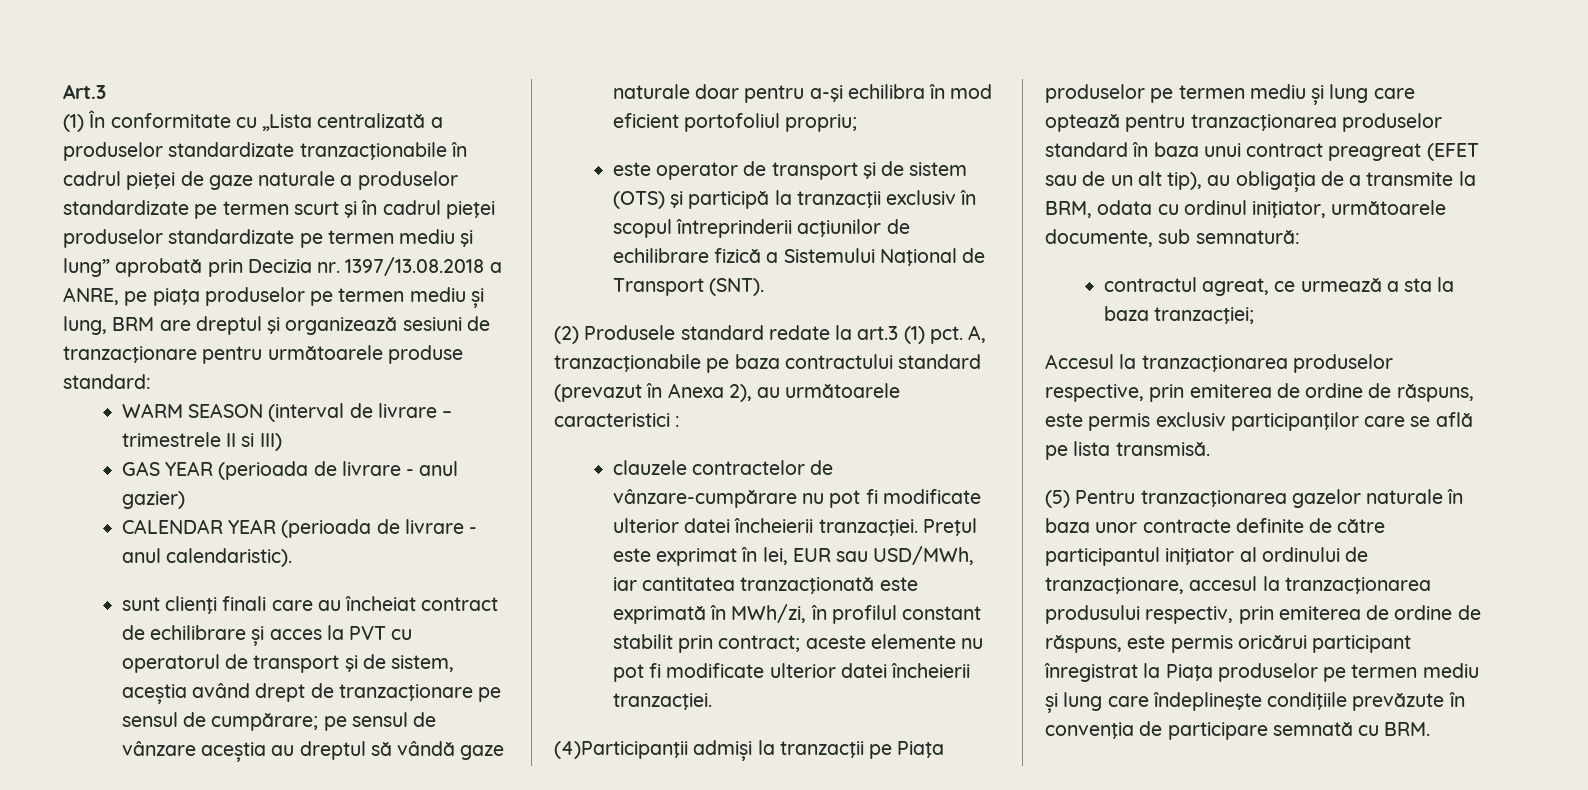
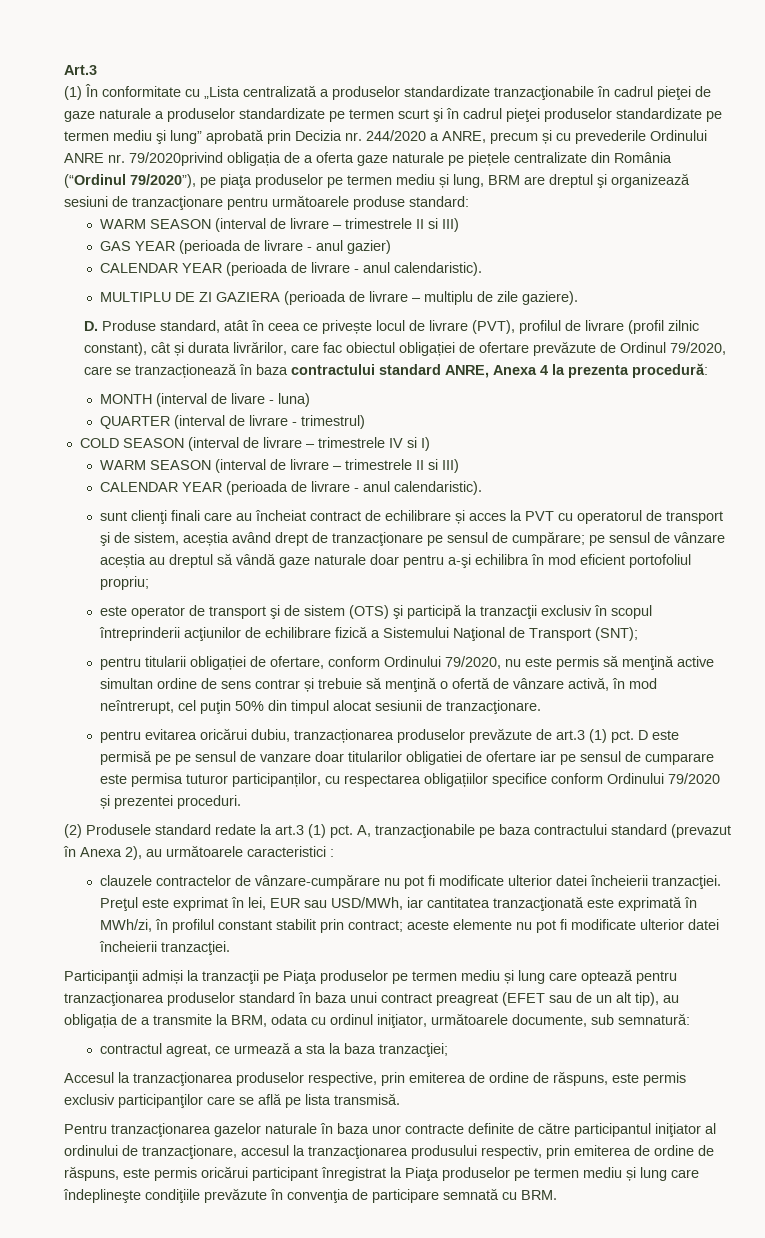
- (1) În conformitate cu „Lista centralizată a produselor standardizate tranzacţionabile în cadrul pieţei de gaze naturale a produselor standardizate pe termen scurt şi în cadrul pieţei produselor standardizate pe termen mediu şi lung” aprobată prin Decizia nr. 1397/13.08.2018 a ANRE, pe piaţa produselor pe termen mediu și lung, BRM are dreptul şi organizează sesiuni de tranzacţionare pentru următoarele produse standard:
+ (1) În conformitate cu „Lista centralizată a produselor standardizate tranzacţionabile în cadrul pieţei de gaze naturale a produselor standardizate pe termen scurt şi în cadrul pieţei produselor standardizate pe termen mediu şi lung” aprobată prin Decizia nr. 244/2020 a ANRE, precum și cu prevederile Ordinului ANRE nr. 79/2020privind obligația de a oferta gaze naturale pe piețele centralizate din România (“Ordinul 79/2020”), pe piaţa produselor pe termen mediu și lung, BRM are dreptul şi organizează sesiuni de tranzacţionare pentru următoarele produse standard:
+ MULTIPLU DE ZI GAZIERA (perioada de livrare – multiplu de zile gaziere).
+ D. Produse standard, atât în ceea ce privește locul de livrare (PVT), profilul de livrare (profil zilnic constant), cât și durata livrărilor, care fac obiectul obligației de ofertare prevăzute de Ordinul 79/2020, care se tranzacționează în baza contractului standard ANRE, Anexa 4 la prezenta procedură:
+ MONTH (interval de livare - luna)
+ QUARTER (interval de livrare - trimestrul)
+ COLD SEASON (interval de livrare – trimestrele IV si I)
+ WARM SEASON (interval de livrare – trimestrele II si III)
+ CALENDAR YEAR (perioada de livrare - anul calendaristic).
- este operator de transport şi de sistem (OTS) şi participă la tranzacţii exclusiv în scopul întreprinderii acţiunilor de echilibrare fizică a Sistemului Naţional de Transport (SNT).
+ este operator de transport şi de sistem (OTS) şi participă la tranzacţii exclusiv în scopul întreprinderii acţiunilor de echilibrare fizică a Sistemului Naţional de Transport (SNT);
+ pentru titularii obligației de ofertare, conform Ordinului 79/2020, nu este permis să menţină active simultan ordine de sens contrar și trebuie să menţină o ofertă de vânzare activă, în mod neîntrerupt, cel puţin 50% din timpul alocat sesiunii de tranzacţionare.
+ pentru evitarea oricărui dubiu, tranzacționarea produselor prevăzute de art.3 (1) pct. D este permisă pe pe sensul de vanzare doar titularilor obligatiei de ofertare iar pe sensul de cumparare este permisa tuturor participanților, cu respectarea obligațiilor specifice conform Ordinului 79/2020 și prezentei proceduri.
- (4)Participanţii admiși la tranzacţii pe Piaţa produselor pe termen mediu și lung care optează pentru tranzacţionarea produselor standard în baza unui contract preagreat (EFET sau de un alt tip), au obligația de a transmite la BRM, odata cu ordinul iniţiator, următoarele documente, sub semnatură:
+ Participanţii admiși la tranzacţii pe Piaţa produselor pe termen mediu și lung care optează pentru tranzacţionarea produselor standard în baza unui contract preagreat (EFET sau de un alt tip), au obligația de a transmite la BRM, odata cu ordinul iniţiator, următoarele documente, sub semnatură:
- (5) Pentru tranzacţionarea gazelor naturale în baza unor contracte definite de către participantul iniţiator al ordinului de tranzacţionare, accesul la tranzacţionarea produsului respectiv, prin emiterea de ordine de răspuns, este permis oricărui participant înregistrat la Piaţa produselor pe termen mediu și lung care îndeplineşte condiţiile prevăzute în convenţia de participare semnată cu BRM.
+ Pentru tranzacţionarea gazelor naturale în baza unor contracte definite de către participantul iniţiator al ordinului de tranzacţionare, accesul la tranzacţionarea produsului respectiv, prin emiterea de ordine de răspuns, este permis oricărui participant înregistrat la Piaţa produselor pe termen mediu și lung care îndeplineşte condiţiile prevăzute în convenţia de participare semnată cu BRM.

